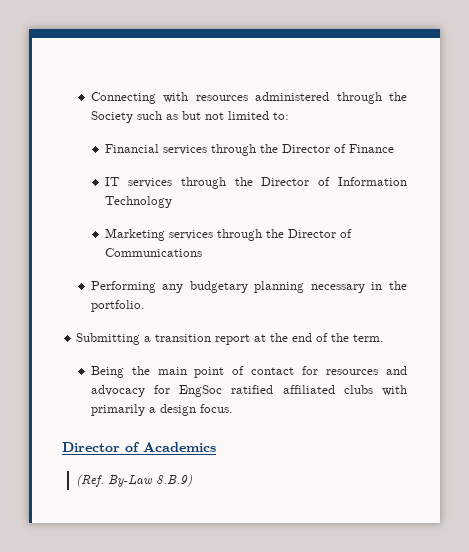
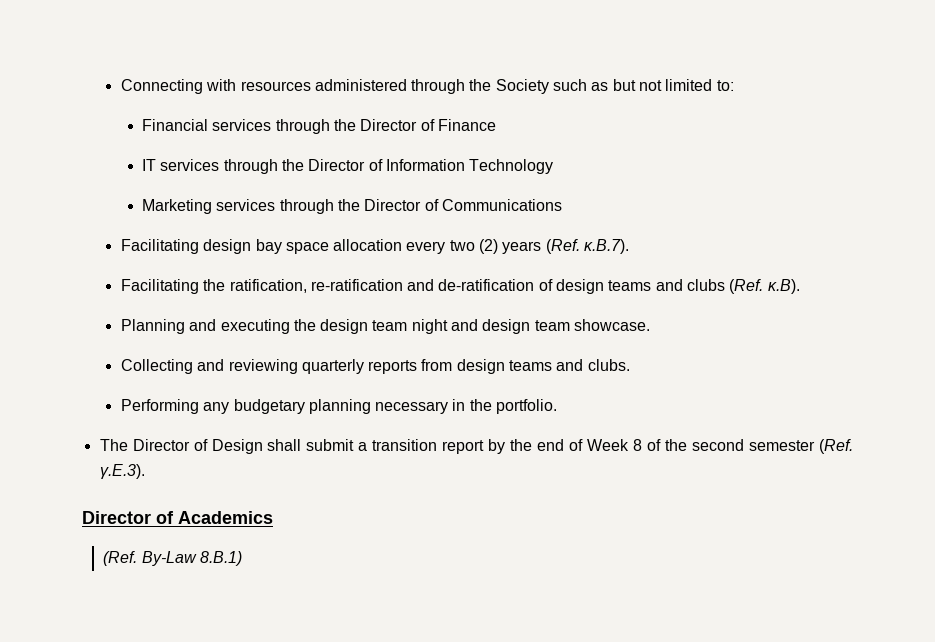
+ Facilitating design bay space allocation every two (2) years (Ref. κ.B.7).
+ Facilitating the ratification, re-ratification and de-ratification of design teams and clubs (Ref. κ.B).
+ Planning and executing the design team night and design team showcase.
+ Collecting and reviewing quarterly reports from design teams and clubs.
- Submitting a transition report at the end of the term.
- Being the main point of contact for resources and advocacy for EngSoc ratified affiliated clubs with primarily a design focus.
+ The Director of Design shall submit a transition report by the end of Week 8 of the second semester (Ref. γ.E.3).
- (Ref. By-Law 8.B.9)
+ (Ref. By-Law 8.B.1)

